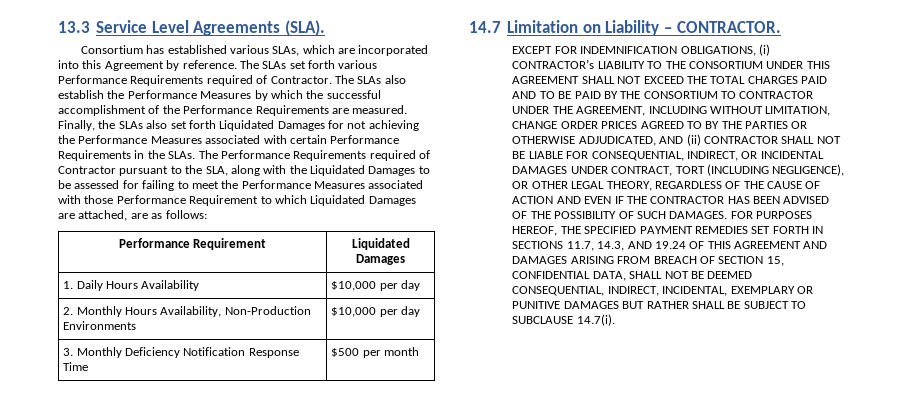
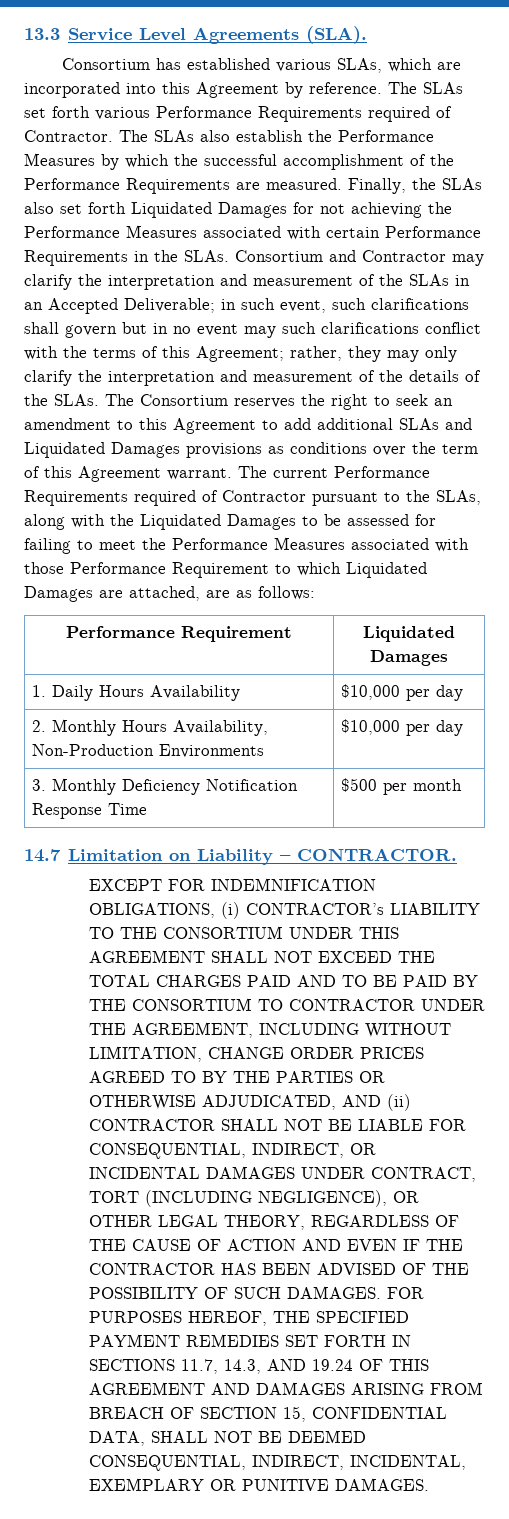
- The Performance Requirements required of Contractor pursuant to the SLA, along with the Liquidated Damages to be assessed for failing to meet the Performance Measures associated with those Performance Requirement to which Liquidated Damages are attached, are as follows:
+ Consortium and Contractor may clarify the interpretation and measurement of the SLAs in an Accepted Deliverable; in such event, such clarifications shall govern but in no event may such clarifications conflict with the terms of this Agreement; rather, they may only clarify the interpretation and measurement of the details of the SLAs. The Consortium reserves the right to seek an amendment to this Agreement to add additional SLAs and Liquidated Damages provisions as conditions over the term of this Agreement warrant. The current Performance Requirements required of Contractor pursuant to the SLAs, along with the Liquidated Damages to be assessed for failing to meet the Performance Measures associated with those Performance Requirement to which Liquidated Damages are attached, are as follows:
- FOR PURPOSES HEREOF, THE SPECIFIED PAYMENT REMEDIES SET FORTH IN SECTIONS 11.7, 14.3, AND 19.24 OF THIS AGREEMENT AND DAMAGES ARISING FROM BREACH OF SECTION 15, CONFIDENTIAL DATA, SHALL NOT BE DEEMED CONSEQUENTIAL, INDIRECT, INCIDENTAL, EXEMPLARY OR PUNITIVE DAMAGES BUT RATHER SHALL BE SUBJECT TO SUBCLAUSE 14.7(i).
+ FOR PURPOSES HEREOF, THE SPECIFIED PAYMENT REMEDIES SET FORTH IN SECTIONS 11.7, 14.3, AND 19.24 OF THIS AGREEMENT AND DAMAGES ARISING FROM BREACH OF SECTION 15, CONFIDENTIAL DATA, SHALL NOT BE DEEMED CONSEQUENTIAL, INDIRECT, INCIDENTAL, EXEMPLARY OR PUNITIVE DAMAGES.

